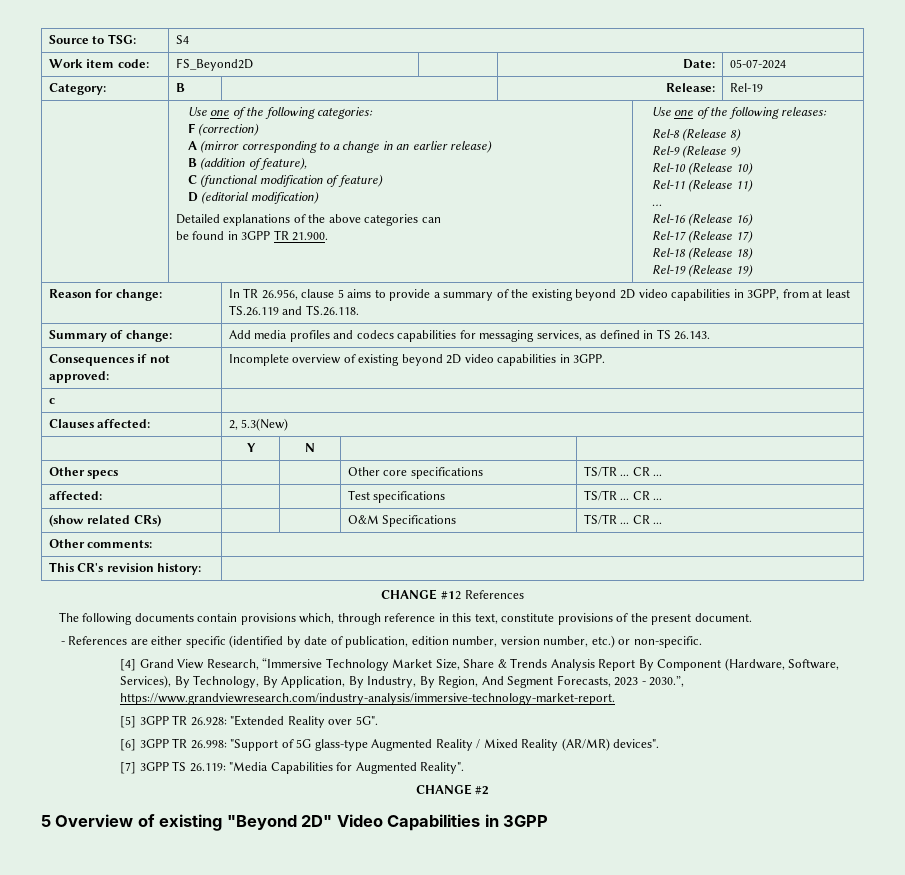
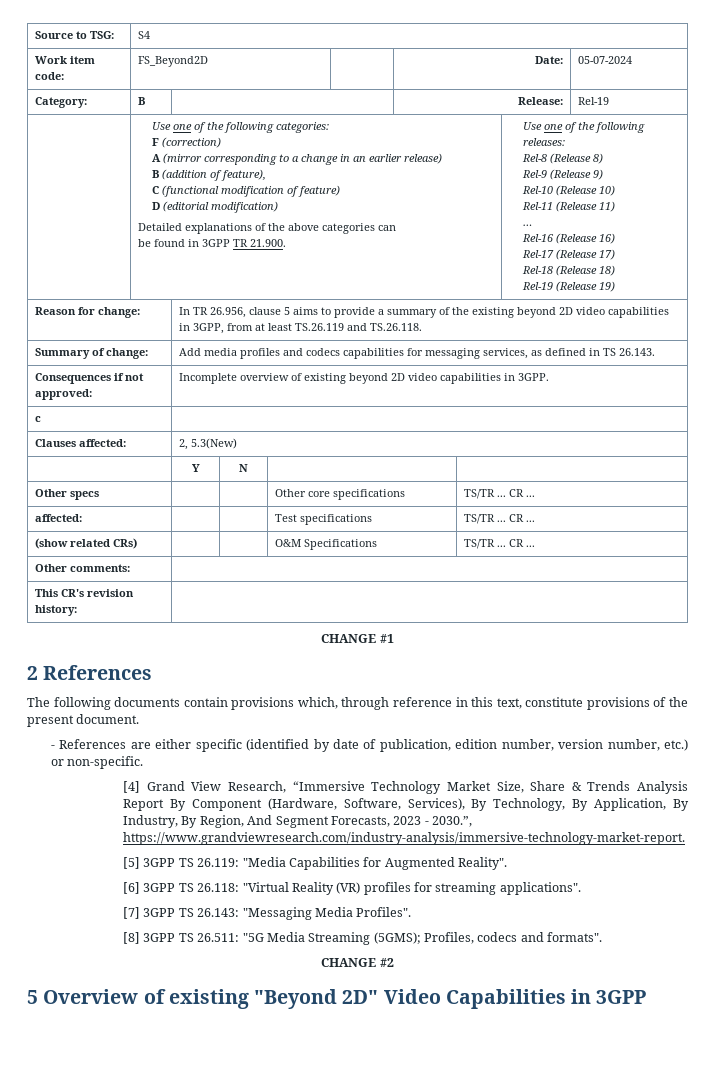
- CHANGE #12 References
+ CHANGE #1
+ 2 References
- [5] 3GPP TR 26.928: "Extended Reality over 5G".
- [6] 3GPP TR 26.998: "Support of 5G glass-type Augmented Reality / Mixed Reality (AR/MR) devices".
- [7] 3GPP TS 26.119: "Media Capabilities for Augmented Reality".
+ [5] 3GPP TS 26.119: "Media Capabilities for Augmented Reality".
+ [6] 3GPP TS 26.118: "Virtual Reality (VR) profiles for streaming applications".
+ [7] 3GPP TS 26.143: "Messaging Media Profiles".
+ [8] 3GPP TS 26.511: "5G Media Streaming (5GMS); Profiles, codecs and formats".

